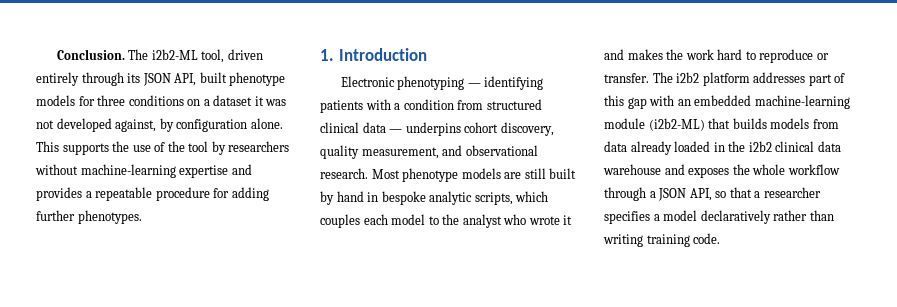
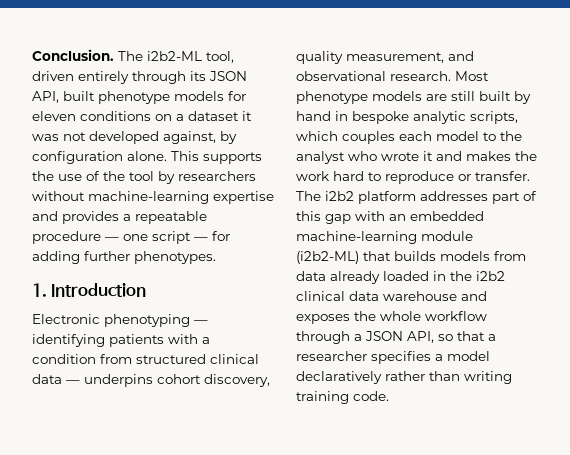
- The i2b2-ML tool, driven entirely through its JSON API, built phenotype models for three conditions on a dataset it was not developed against, by configuration alone.
+ The i2b2-ML tool, driven entirely through its JSON API, built phenotype models for eleven conditions on a dataset it was not developed against, by configuration alone.
- This supports the use of the tool by researchers without machine-learning expertise and provides a repeatable procedure for adding further phenotypes.
+ This supports the use of the tool by researchers without machine-learning expertise and provides a repeatable procedure — one script — for adding further phenotypes.

